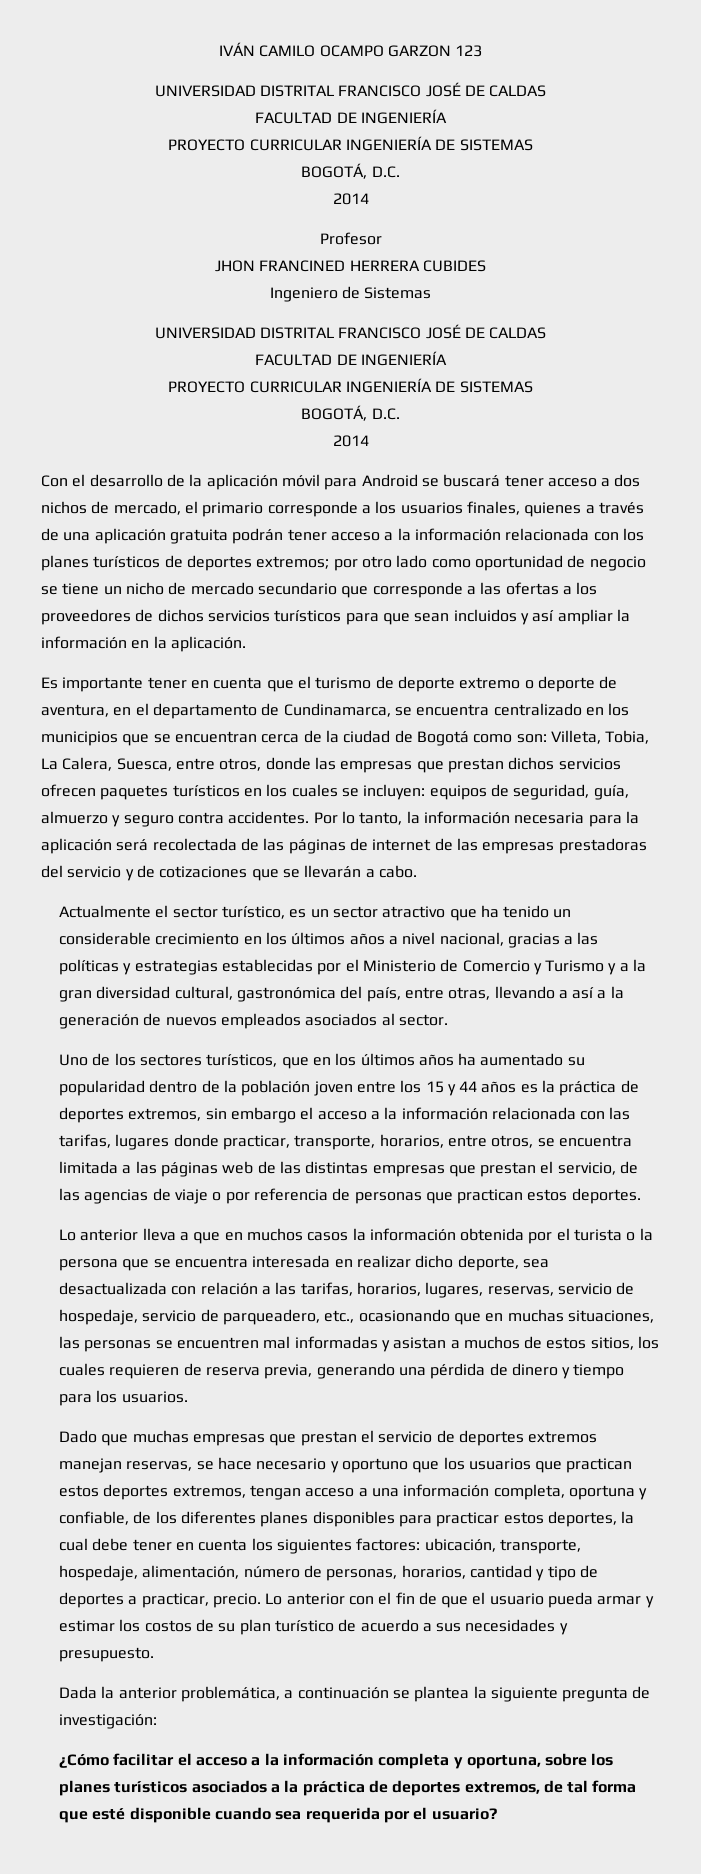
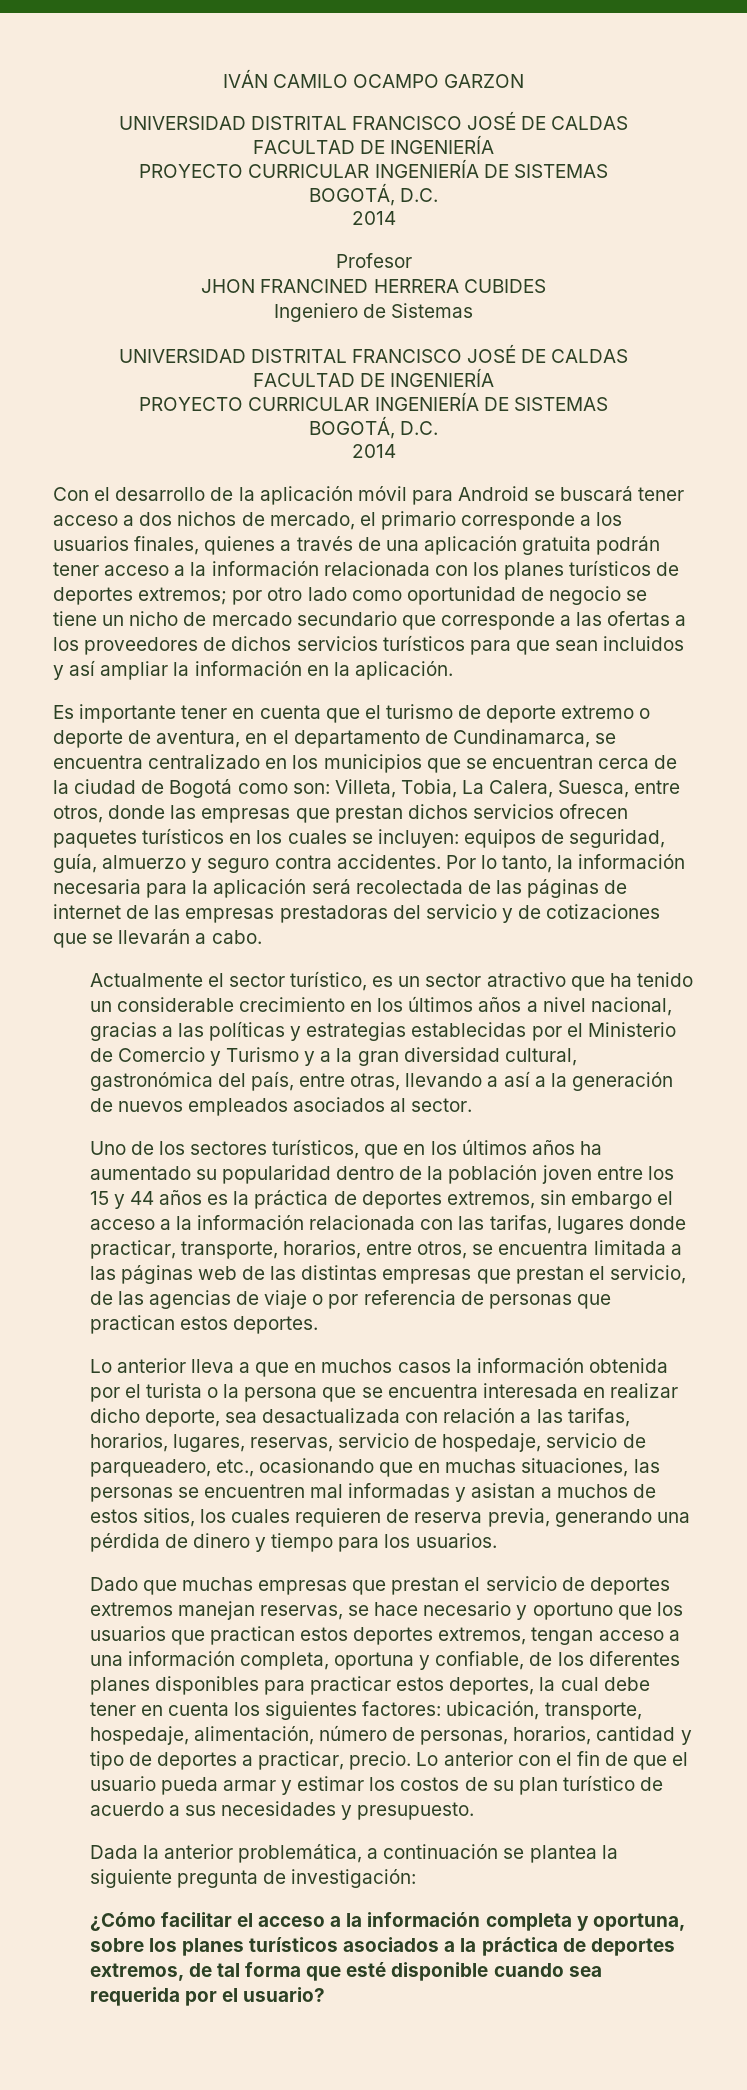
- IVÁN CAMILO OCAMPO GARZON 123
+ IVÁN CAMILO OCAMPO GARZON

